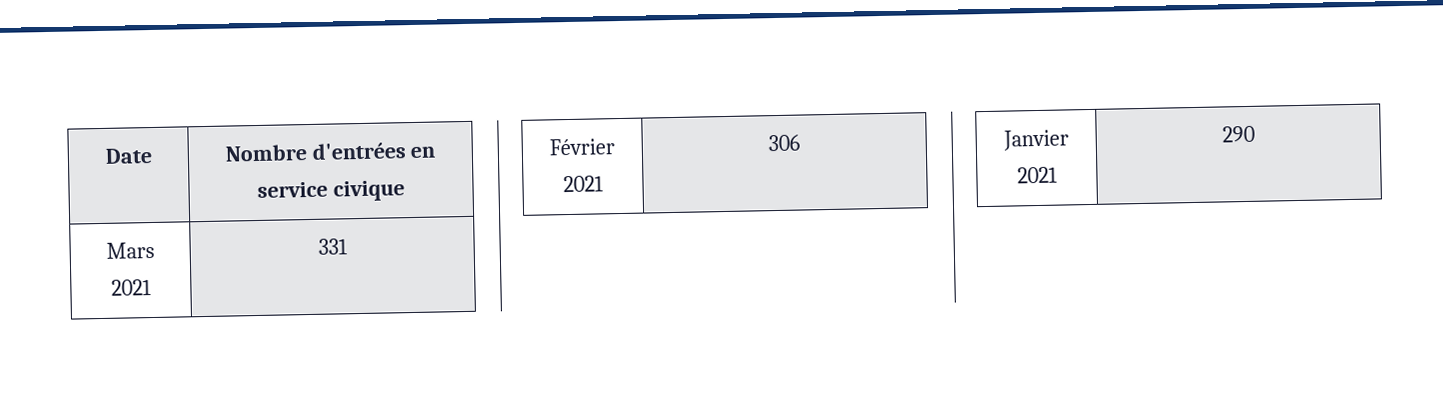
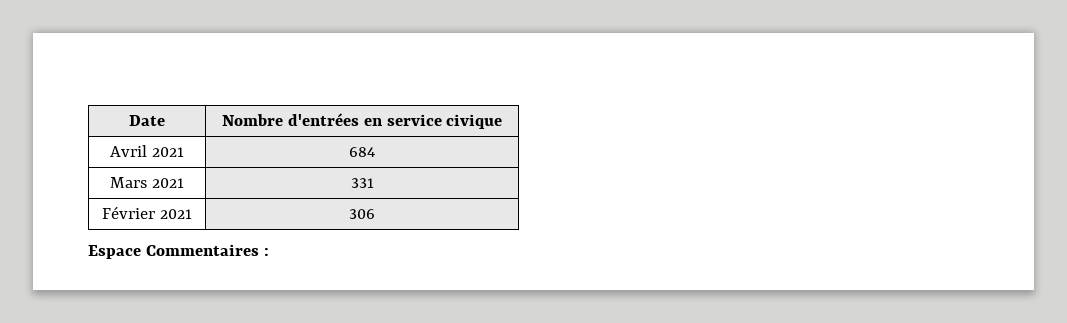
+ Avril 2021 | 684
- Janvier 2021 | 290
+ Espace Commentaires :

